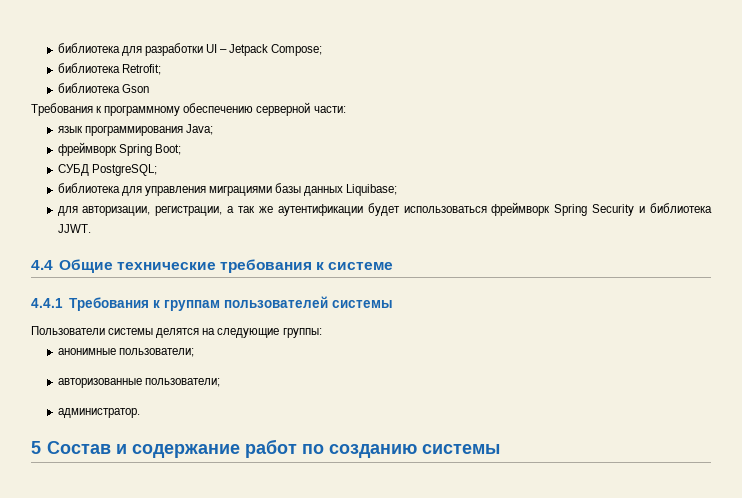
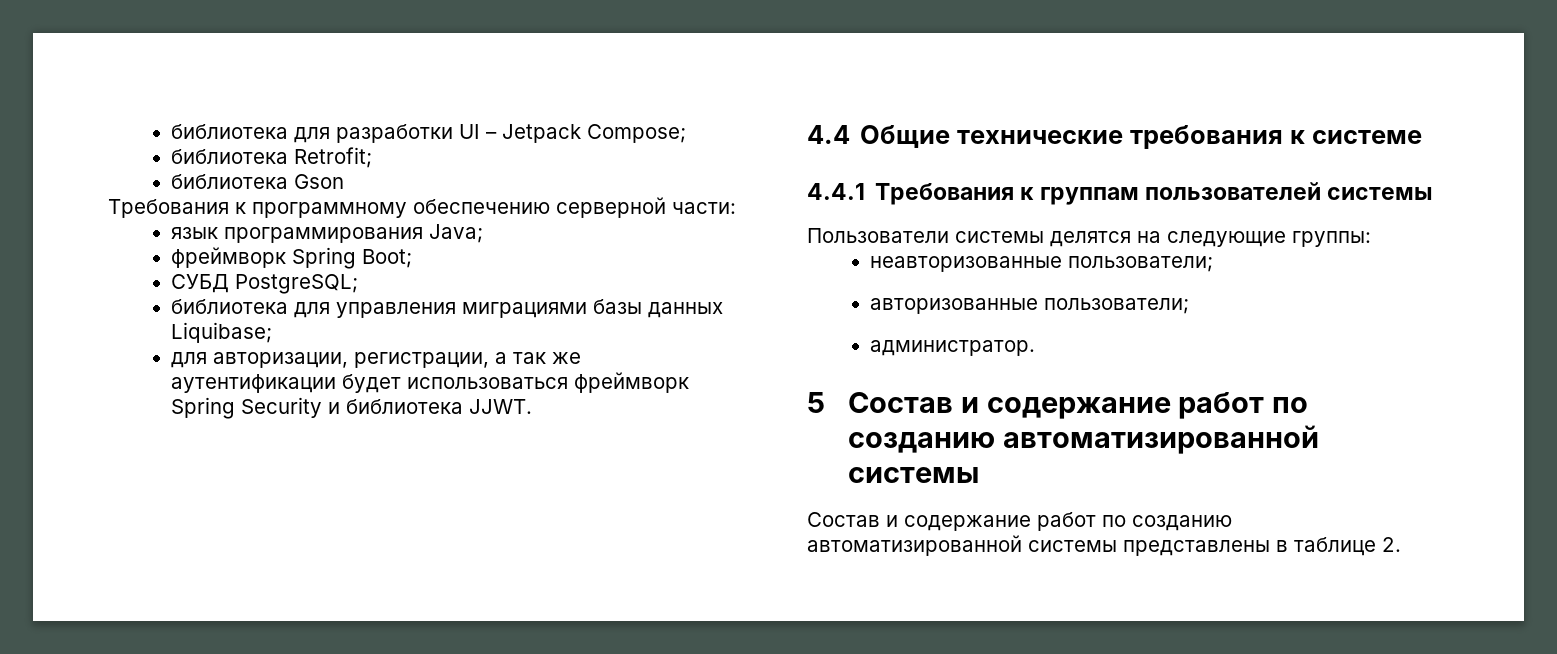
- анонимные пользователи;
+ неавторизованные пользователи;
- 5 Состав и содержание работ по созданию системы
+ 5 Состав и содержание работ по созданию автоматизированной системы
+ Состав и содержание работ по созданию автоматизированной системы представлены в таблице 2.

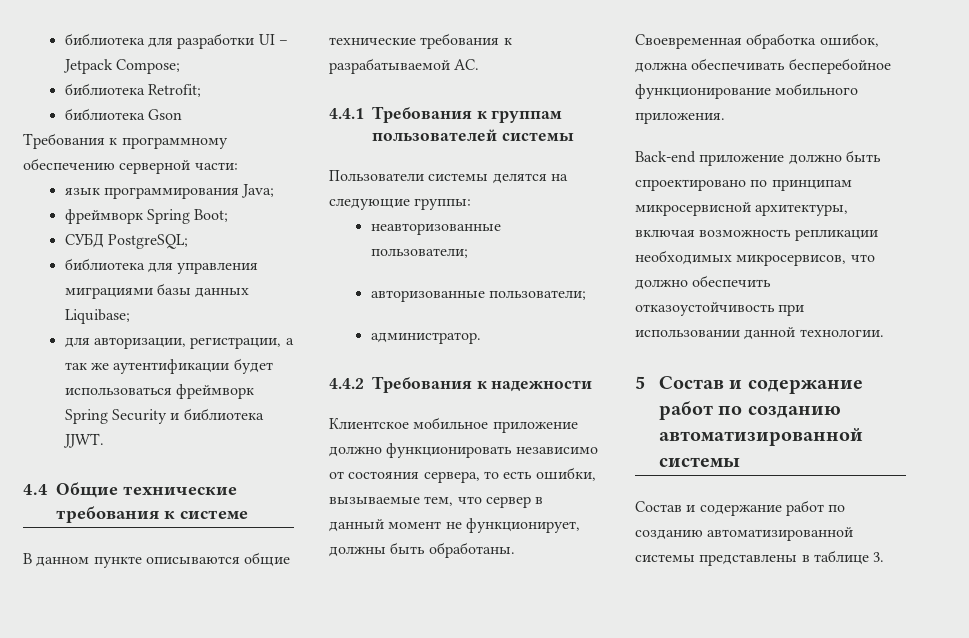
+ В данном пункте описываются общие технические требования к разрабатываемой АС.
+ 4.4.2 Требования к надежности
+ Клиентское мобильное приложение должно функционировать независимо от состояния сервера, то есть ошибки, вызываемые тем, что сервер в данный момент не функционирует, должны быть обработаны. Своевременная обработка ошибок, должна обеспечивать бесперебойное функционирование мобильного приложения.
+ Back-end приложение должно быть спроектировано по принципам микросервисной архитектуры, включая возможность репликации необходимых микросервисов, что должно обеспечить отказоустойчивость при использовании данной технологии.
- Состав и содержание работ по созданию автоматизированной системы представлены в таблице 2.
+ Состав и содержание работ по созданию автоматизированной системы представлены в таблице 3.

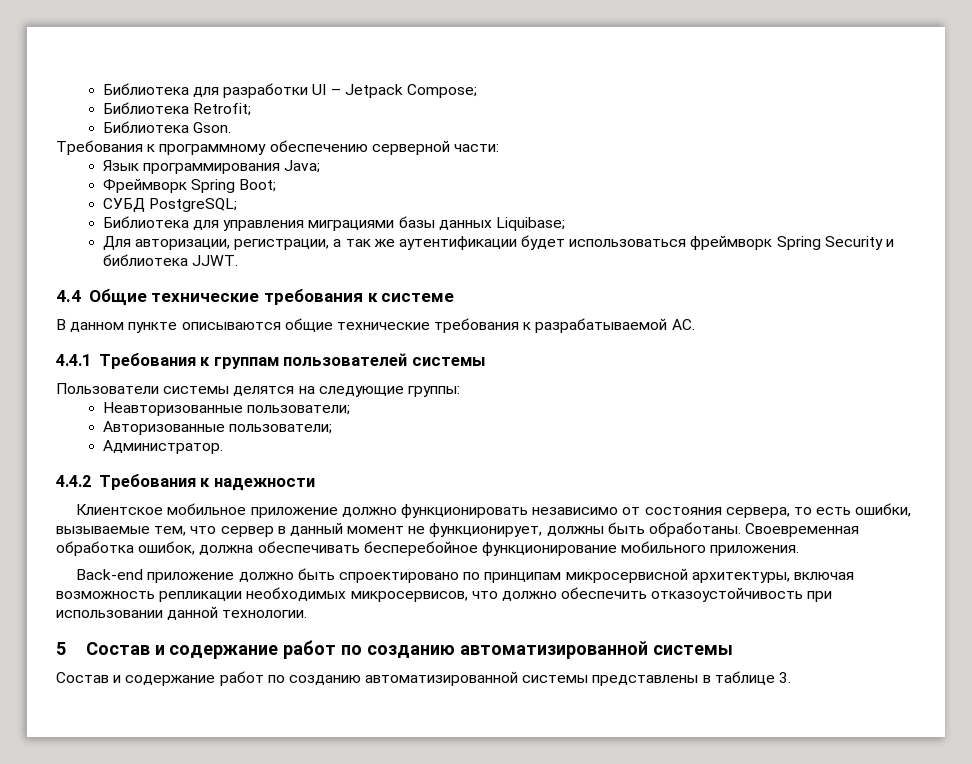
- библиотека для разработки UI – Jetpack Compose;
+ Библиотека для разработки UI – Jetpack Compose;
- библиотека Retrofit;
+ Библиотека Retrofit;
- библиотека Gson
+ Библиотека Gson.
- язык программирования Java;
+ Язык программирования Java;
- фреймворк Spring Boot;
+ Фреймворк Spring Boot;
- библиотека для управления миграциями базы данных Liquibase;
+ Библиотека для управления миграциями базы данных Liquibase;
- для авторизации, регистрации, а так же аутентификации будет использоваться фреймворк Spring Security и библиотека JJWT.
+ Для авторизации, регистрации, а так же аутентификации будет использоваться фреймворк Spring Security и библиотека JJWT.
- неавторизованные пользователи;
- авторизованные пользователи;
- администратор.
+ Неавторизованные пользователи;
+ Авторизованные пользователи;
+ Администратор.

